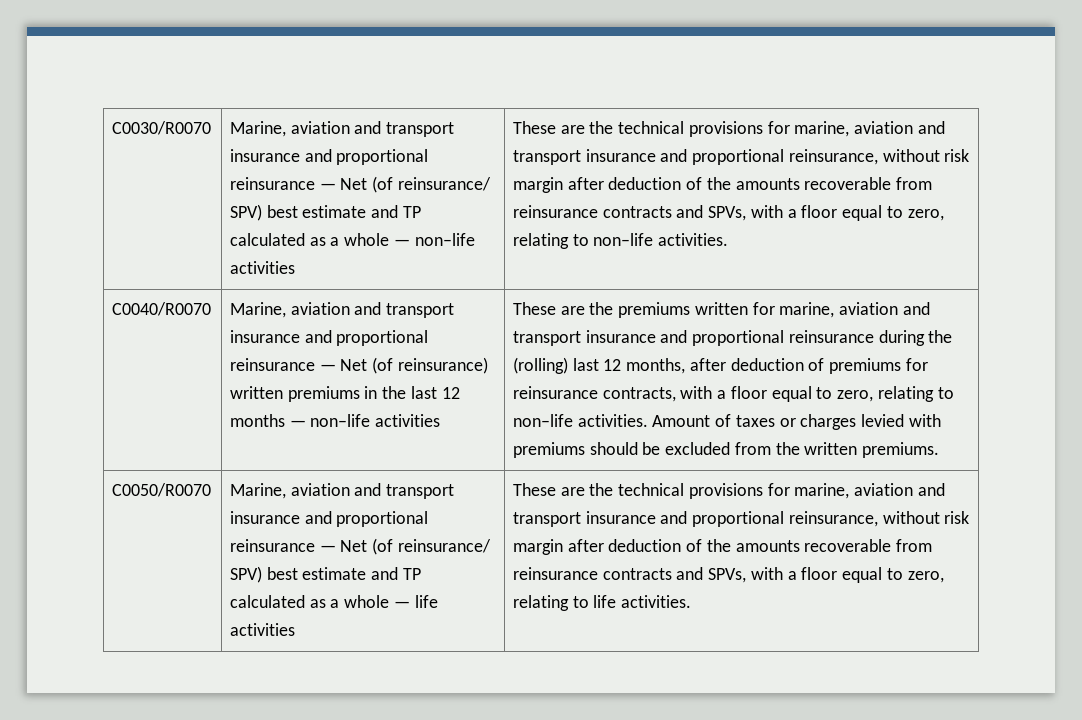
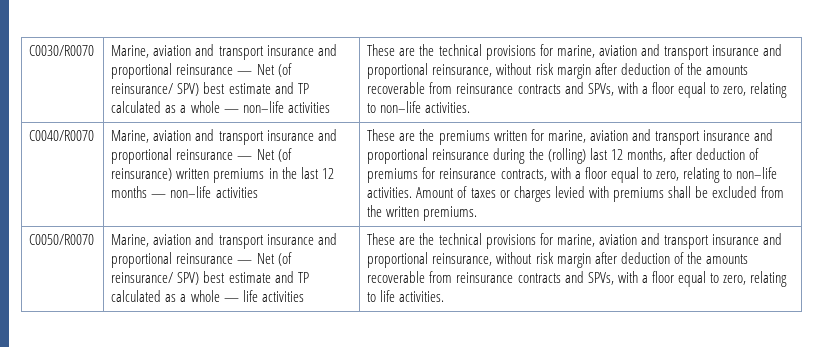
- Amount of taxes or charges levied with premiums should be excluded from the written premiums.
+ Amount of taxes or charges levied with premiums shall be excluded from the written premiums.

